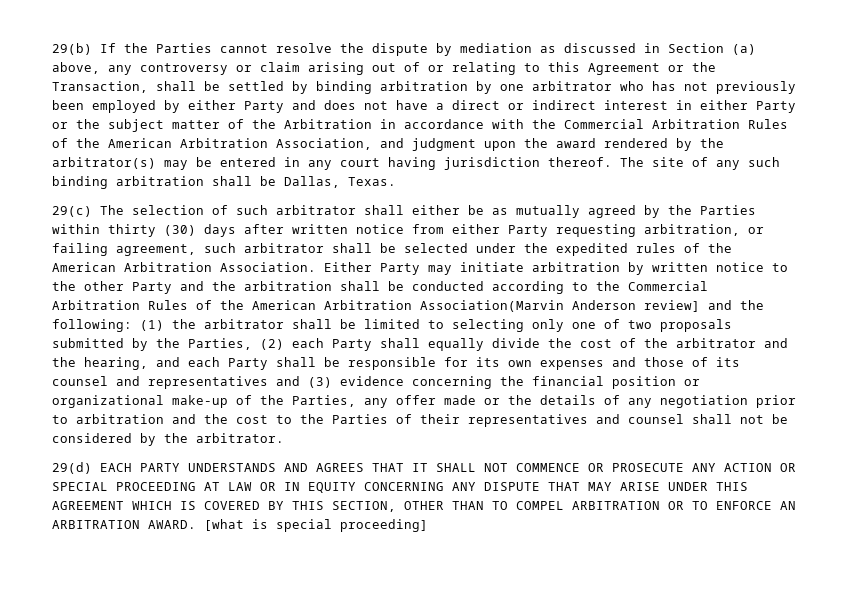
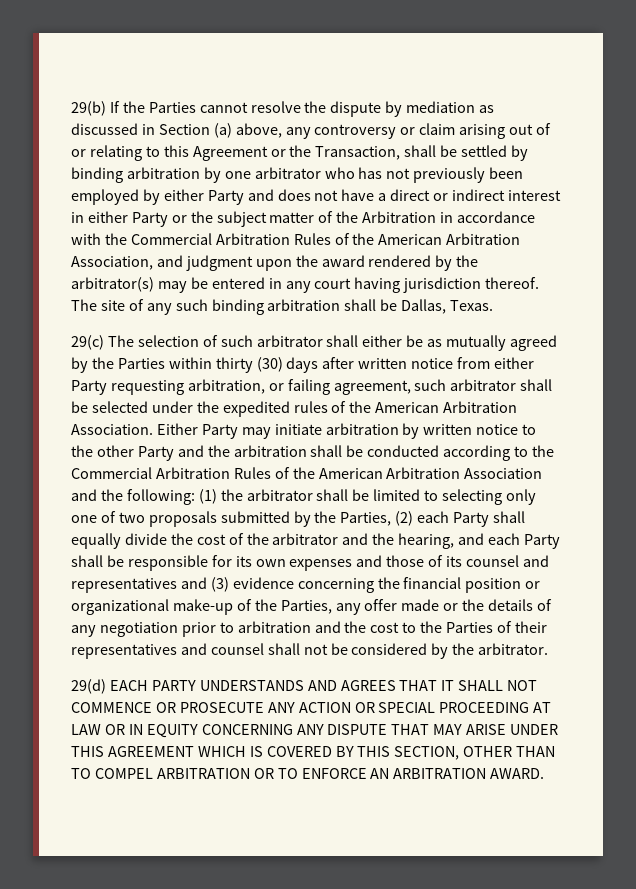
- Either Party may initiate arbitration by written notice to the other Party and the arbitration shall be conducted according to the Commercial Arbitration Rules of the American Arbitration Association(Marvin Anderson review] and the following:
+ Either Party may initiate arbitration by written notice to the other Party and the arbitration shall be conducted according to the Commercial Arbitration Rules of the American Arbitration Association and the following:
- [what is special proceeding]

